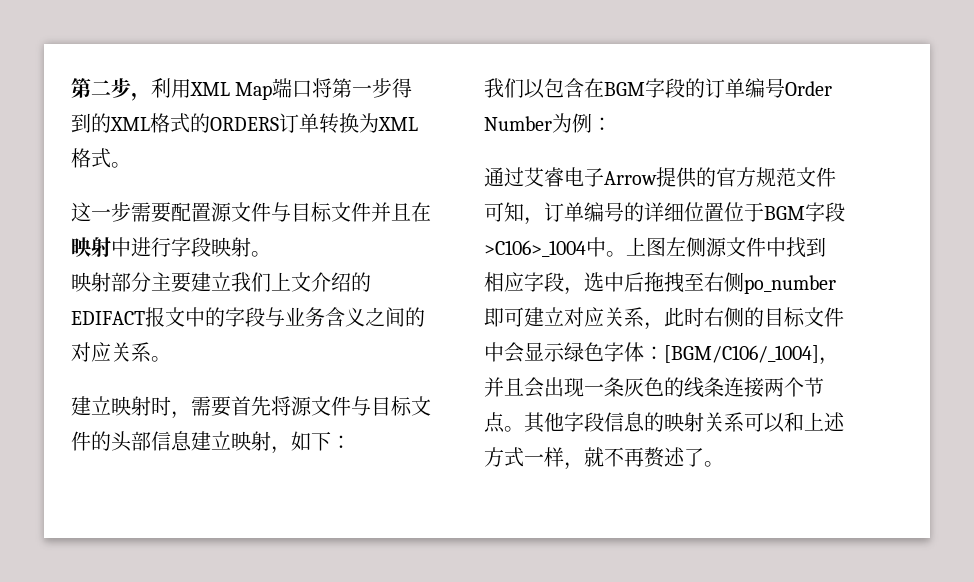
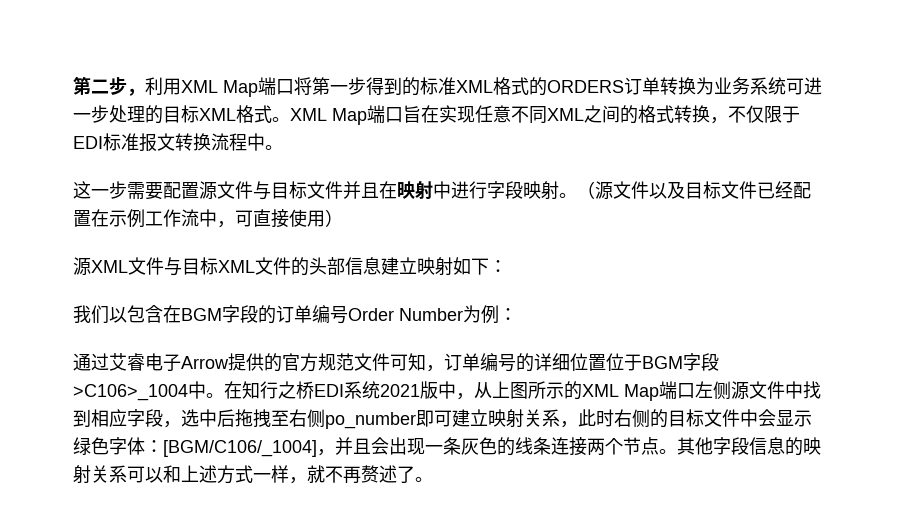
- 第二步，利用XML Map端口将第一步得到的XML格式的ORDERS订单转换为XML格式。
+ 第二步，利用XML Map端口将第一步得到的标准XML格式的ORDERS订单转换为业务系统可进一步处理的目标XML格式。XML Map端口旨在实现任意不同XML之间的格式转换，不仅限于EDI标准报文转换流程中。
- 这一步需要配置源文件与目标文件并且在映射中进行字段映射。
- 映射部分主要建立我们上文介绍的EDIFACT报文中的字段与业务含义之间的对应关系。
- 建立映射时，需要首先将源文件与目标文件的头部信息建立映射，如下：
+ 这一步需要配置源文件与目标文件并且在映射中进行字段映射。（源文件以及目标文件已经配置在示例工作流中，可直接使用）
+ 源XML文件与目标XML文件的头部信息建立映射如下：
- 上图左侧源文件中找到相应字段，选中后拖拽至右侧po_number即可建立对应关系，此时右侧的目标文件中会显示绿色字体：[BGM/C106/_1004]，并且会出现一条灰色的线条连接两个节点。
+ 在知行之桥EDI系统2021版中，从上图所示的XML Map端口左侧源文件中找到相应字段，选中后拖拽至右侧po_number即可建立映射关系，此时右侧的目标文件中会显示绿色字体：[BGM/C106/_1004]，并且会出现一条灰色的线条连接两个节点。

